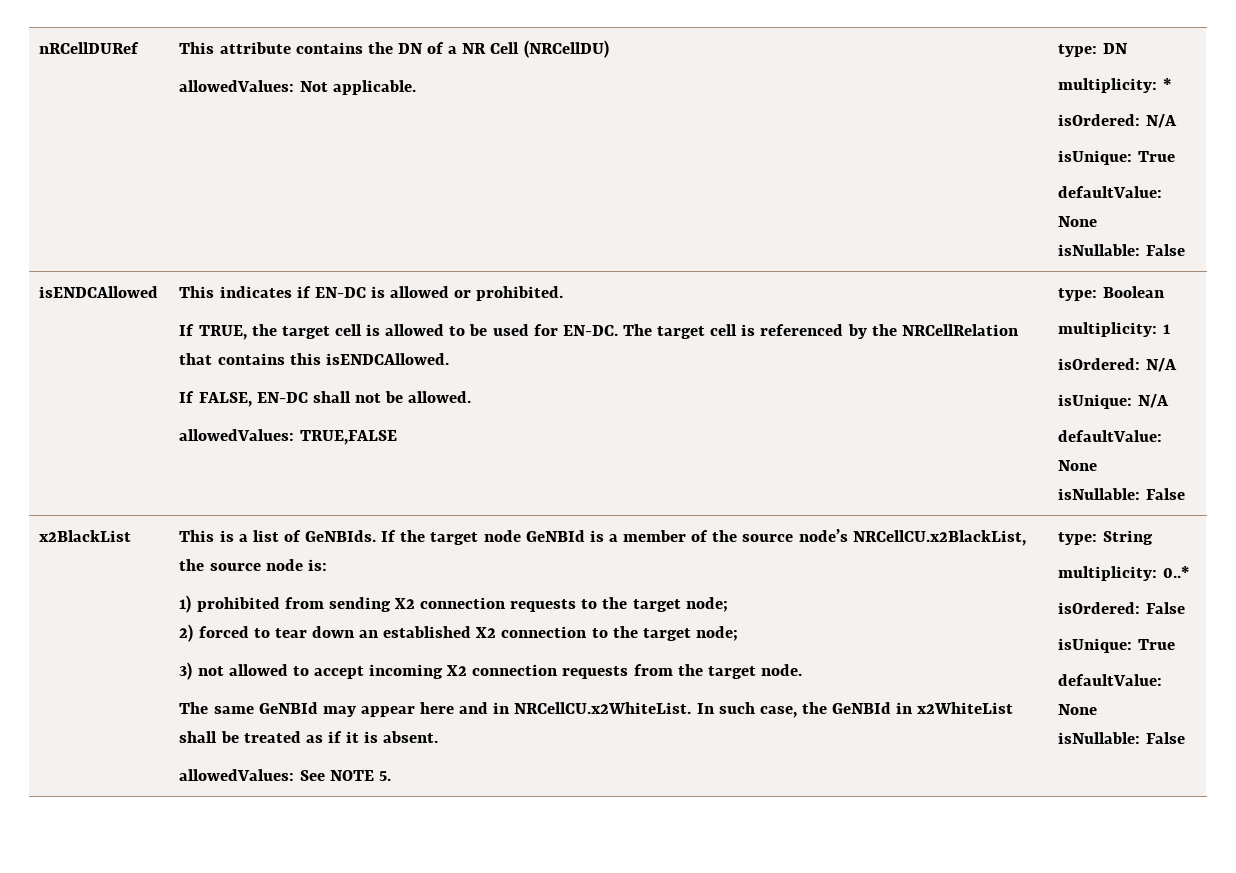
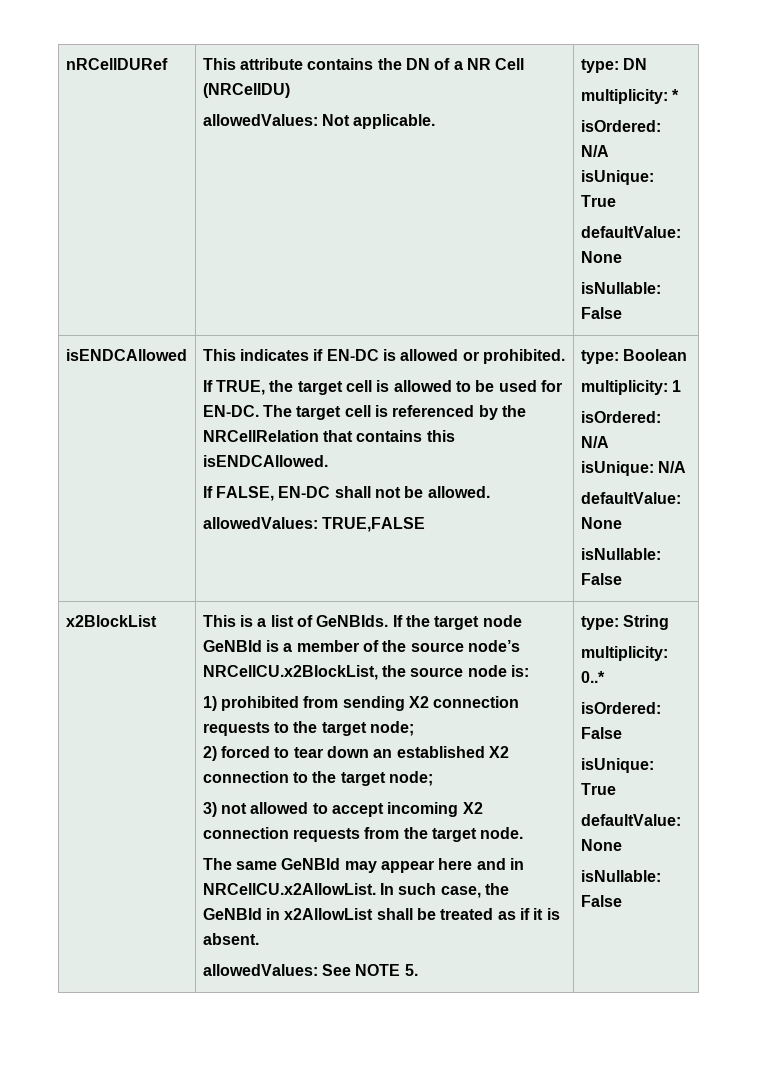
- x2BlackList
+ x2BlockList
- If the target node GeNBId is a member of the source node’s NRCellCU.x2BlackList, the source node is:
+ If the target node GeNBId is a member of the source node’s NRCellCU.x2BlockList, the source node is:
- The same GeNBId may appear here and in NRCellCU.x2WhiteList. In such case, the GeNBId in x2WhiteList shall be treated as if it is absent.
+ The same GeNBId may appear here and in NRCellCU.x2AllowList. In such case, the GeNBId in x2AllowList shall be treated as if it is absent.

